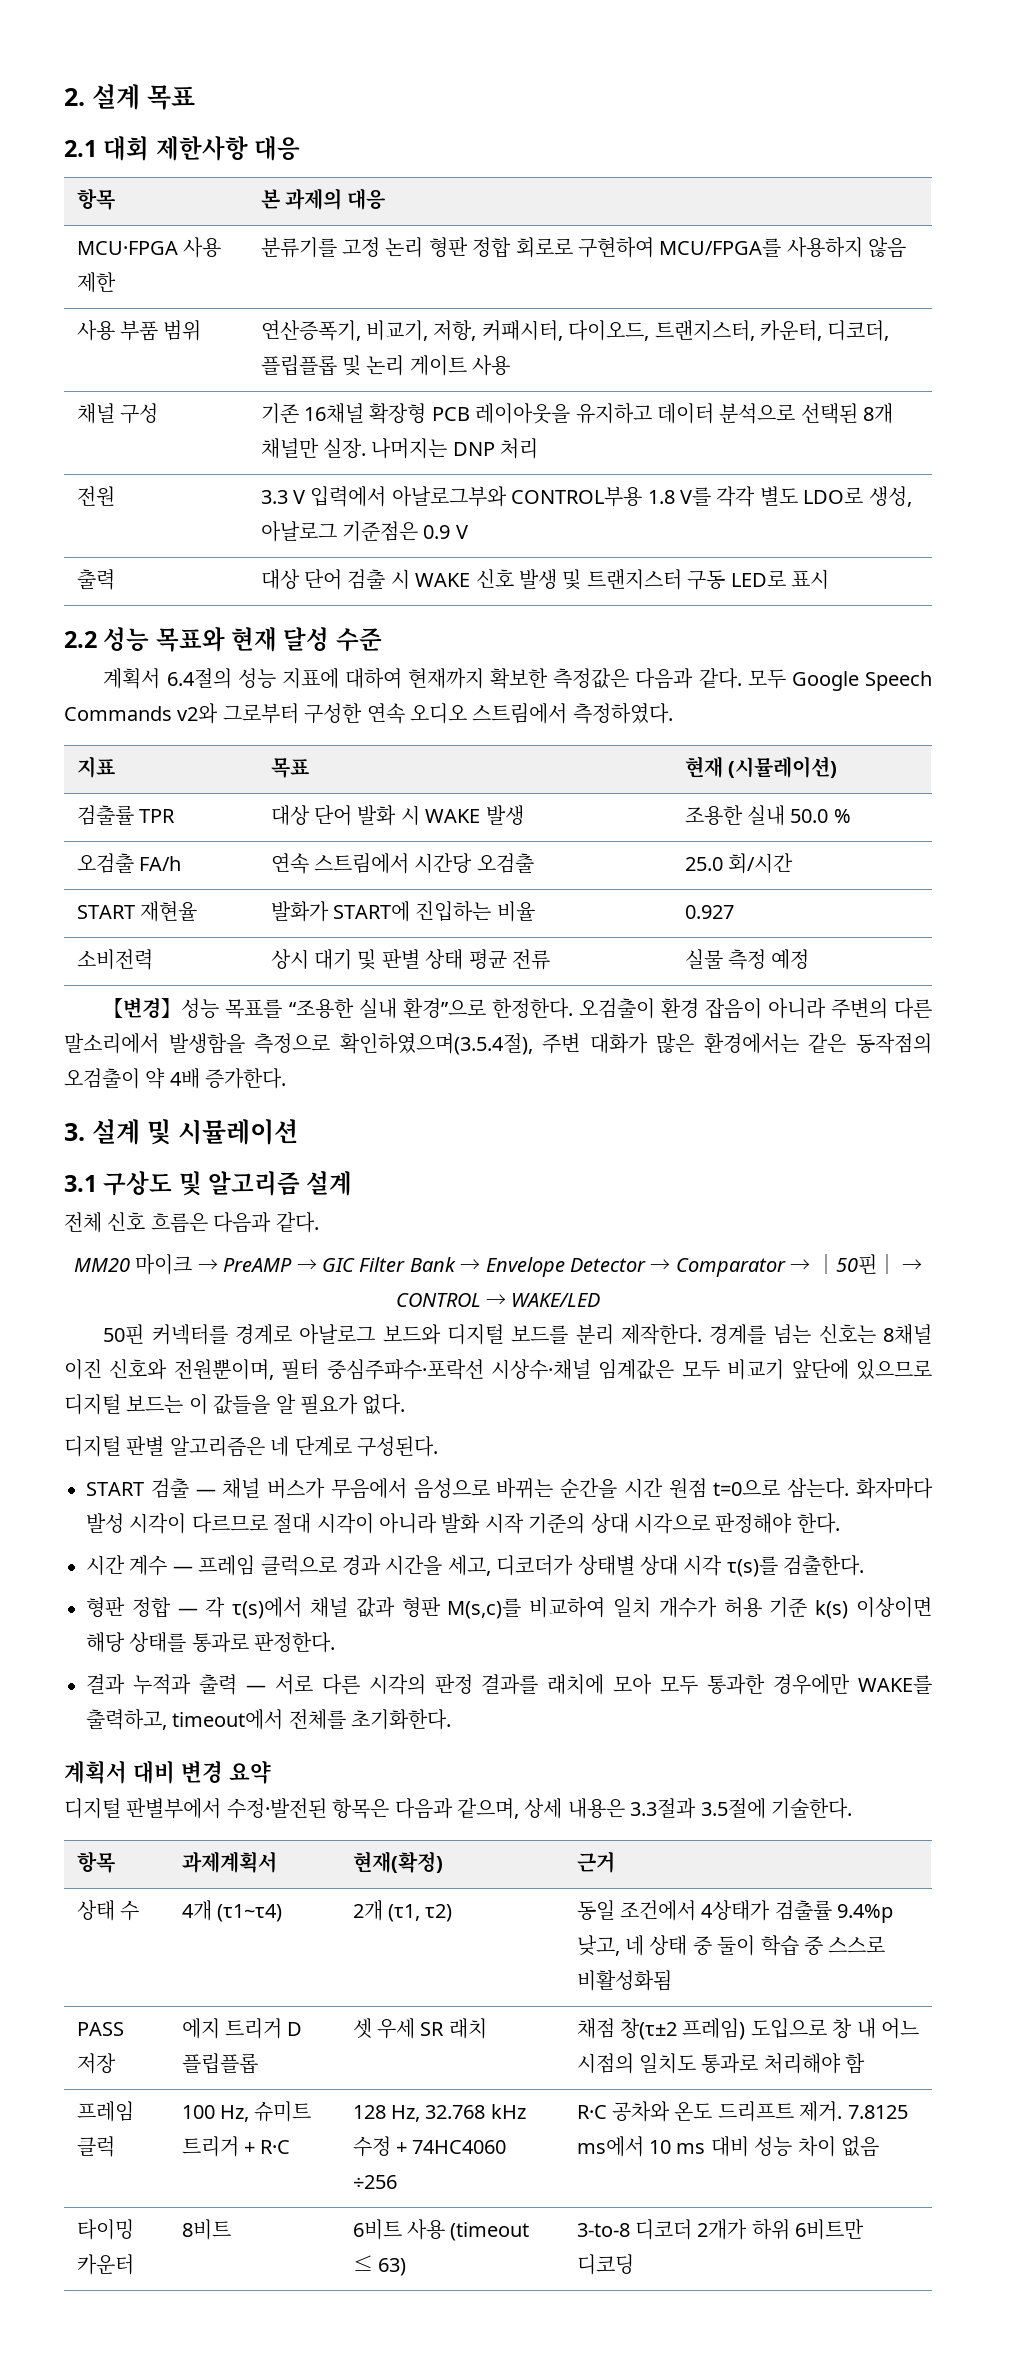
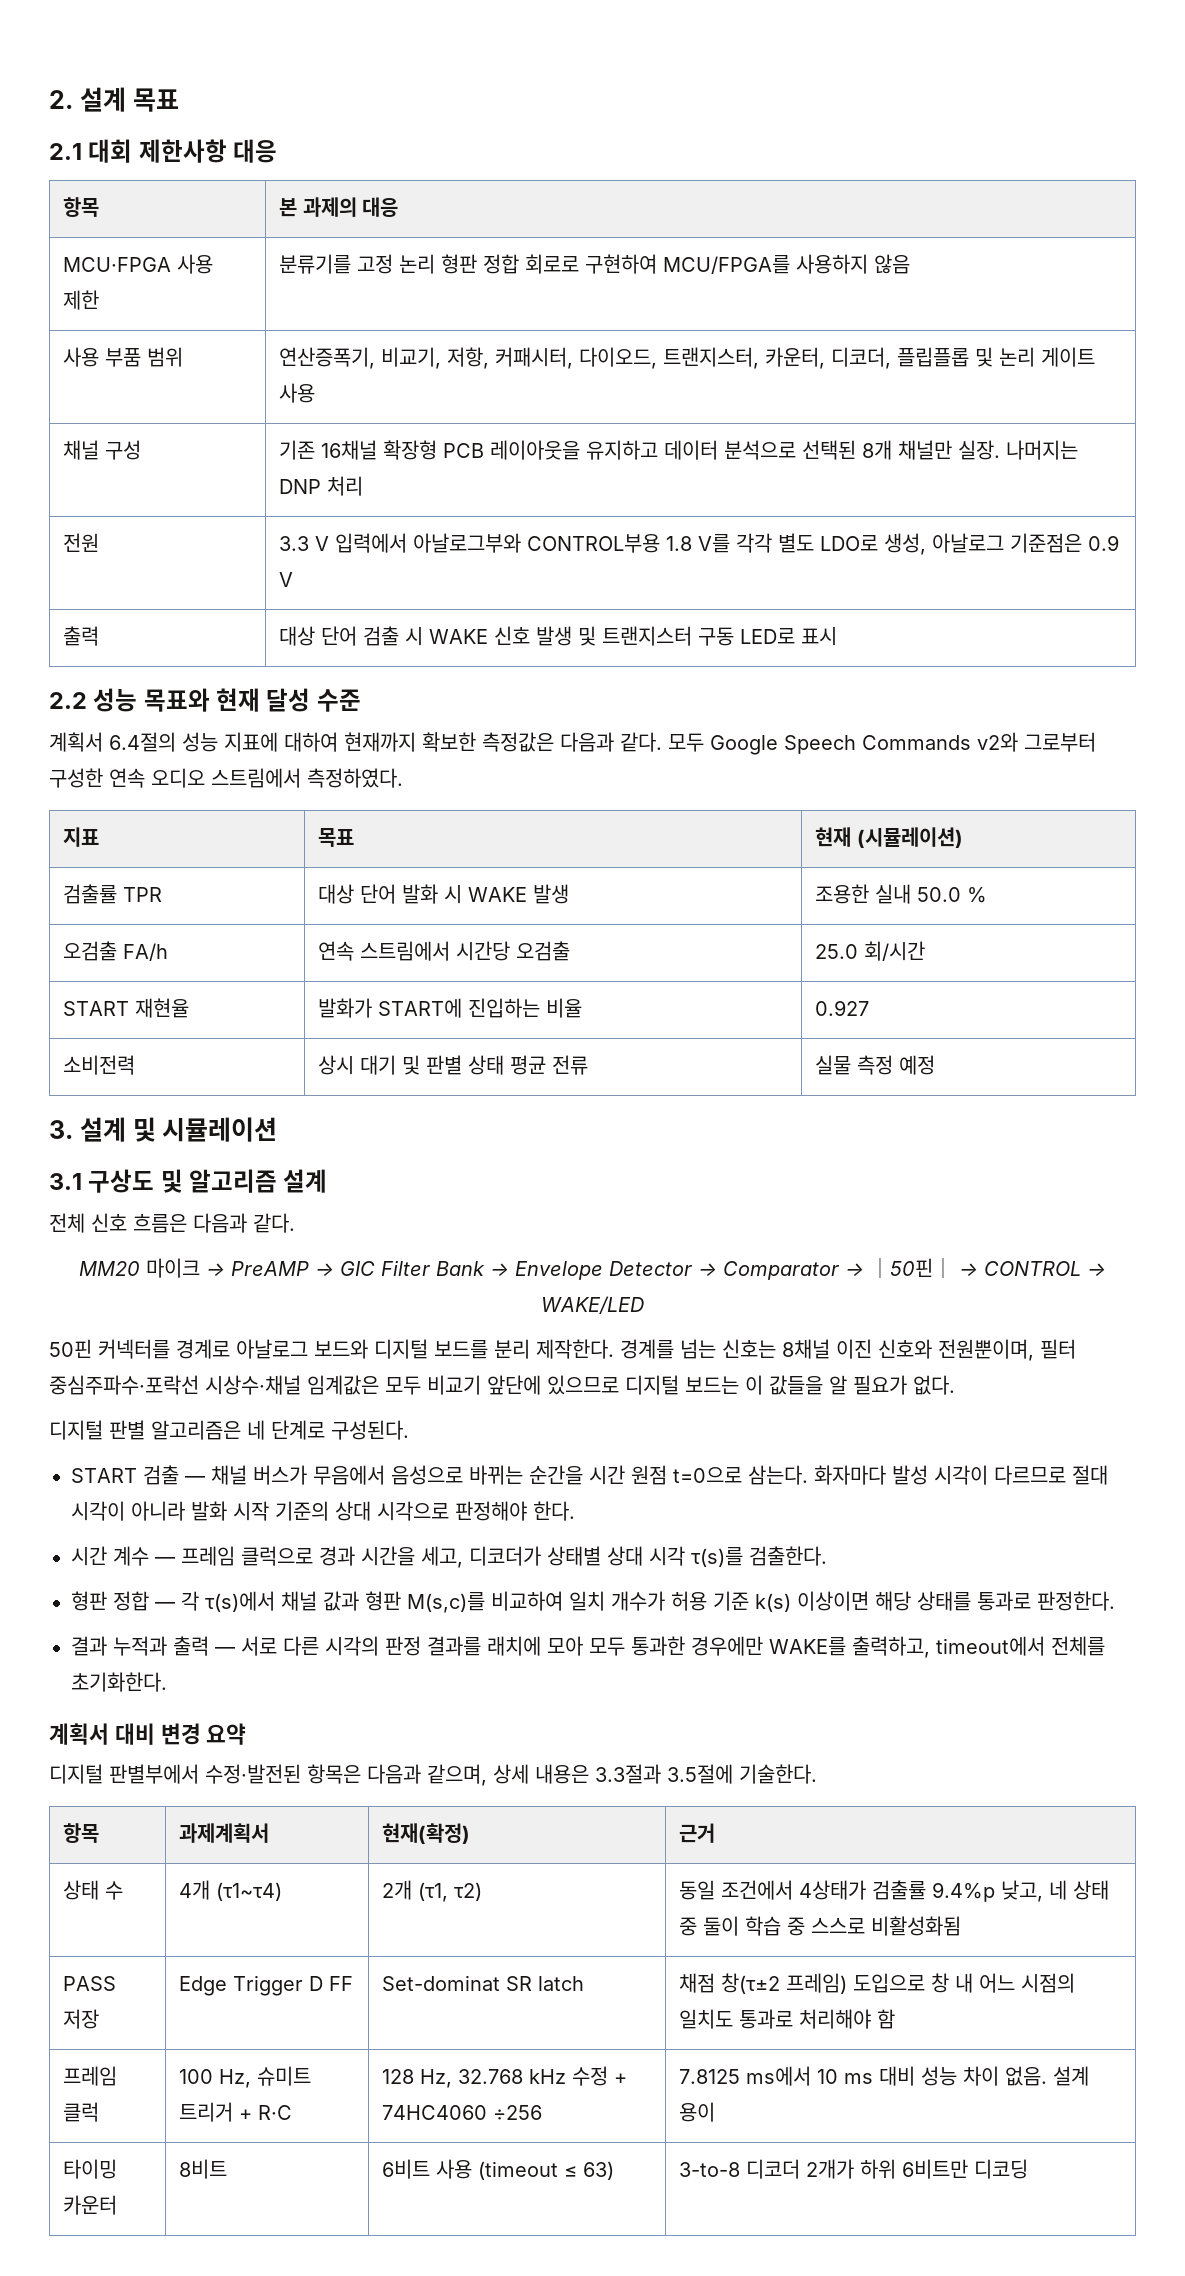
- 【변경】성능 목표를 “조용한 실내 환경”으로 한정한다. 오검출이 환경 잡음이 아니라 주변의 다른 말소리에서 발생함을 측정으로 확인하였으며(3.5.4절), 주변 대화가 많은 환경에서는 같은 동작점의 오검출이 약 4배 증가한다.
- PASS 저장 | 에지 트리거 D 플립플롭 | 셋 우세 SR 래치 | 채점 창(τ±2 프레임) 도입으로 창 내 어느 시점의 일치도 통과로 처리해야 함
+ PASS 저장 | Edge Trigger D FF | Set-dominat SR latch | 채점 창(τ±2 프레임) 도입으로 창 내 어느 시점의 일치도 통과로 처리해야 함
- 프레임 클럭 | 100 Hz, 슈미트 트리거 + R·C | 128 Hz, 32.768 kHz 수정 + 74HC4060 ÷256 | R·C 공차와 온도 드리프트 제거. 7.8125 ms에서 10 ms 대비 성능 차이 없음
+ 프레임 클럭 | 100 Hz, 슈미트 트리거 + R·C | 128 Hz, 32.768 kHz 수정 + 74HC4060 ÷256 | 7.8125 ms에서 10 ms 대비 성능 차이 없음. 설계 용이

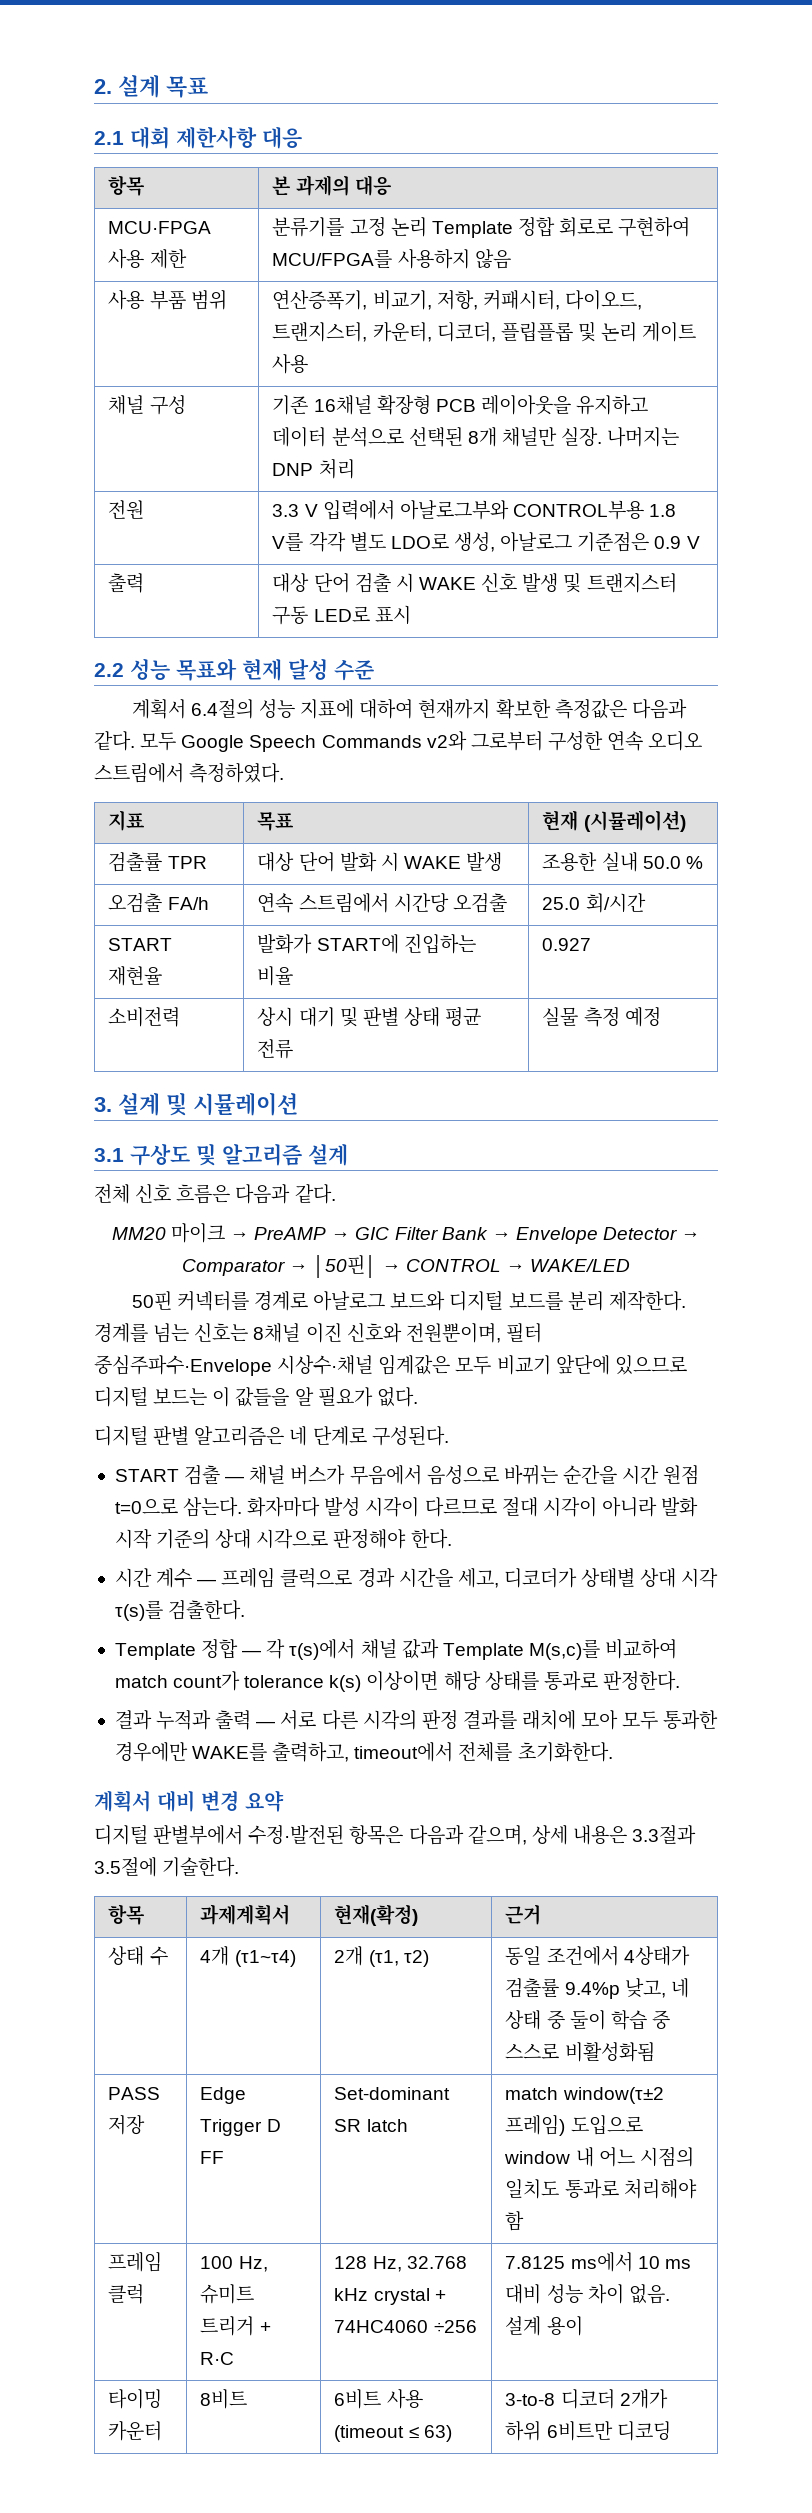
- MCU·FPGA 사용 제한 | 분류기를 고정 논리 형판 정합 회로로 구현하여 MCU/FPGA를 사용하지 않음
+ MCU·FPGA 사용 제한 | 분류기를 고정 논리 Template 정합 회로로 구현하여 MCU/FPGA를 사용하지 않음
- 경계를 넘는 신호는 8채널 이진 신호와 전원뿐이며, 필터 중심주파수·포락선 시상수·채널 임계값은 모두 비교기 앞단에 있으므로 디지털 보드는 이 값들을 알 필요가 없다.
+ 경계를 넘는 신호는 8채널 이진 신호와 전원뿐이며, 필터 중심주파수·Envelope 시상수·채널 임계값은 모두 비교기 앞단에 있으므로 디지털 보드는 이 값들을 알 필요가 없다.
- 형판 정합 — 각 τ(s)에서 채널 값과 형판 M(s,c)를 비교하여 일치 개수가 허용 기준 k(s) 이상이면 해당 상태를 통과로 판정한다.
+ Template 정합 — 각 τ(s)에서 채널 값과 Template M(s,c)를 비교하여 match count가 tolerance k(s) 이상이면 해당 상태를 통과로 판정한다.
- PASS 저장 | Edge Trigger D FF | Set-dominat SR latch | 채점 창(τ±2 프레임) 도입으로 창 내 어느 시점의 일치도 통과로 처리해야 함
+ PASS 저장 | Edge Trigger D FF | Set-dominant SR latch | match window(τ±2 프레임) 도입으로 window 내 어느 시점의 일치도 통과로 처리해야 함
- 프레임 클럭 | 100 Hz, 슈미트 트리거 + R·C | 128 Hz, 32.768 kHz 수정 + 74HC4060 ÷256 | 7.8125 ms에서 10 ms 대비 성능 차이 없음. 설계 용이
+ 프레임 클럭 | 100 Hz, 슈미트 트리거 + R·C | 128 Hz, 32.768 kHz crystal + 74HC4060 ÷256 | 7.8125 ms에서 10 ms 대비 성능 차이 없음. 설계 용이

